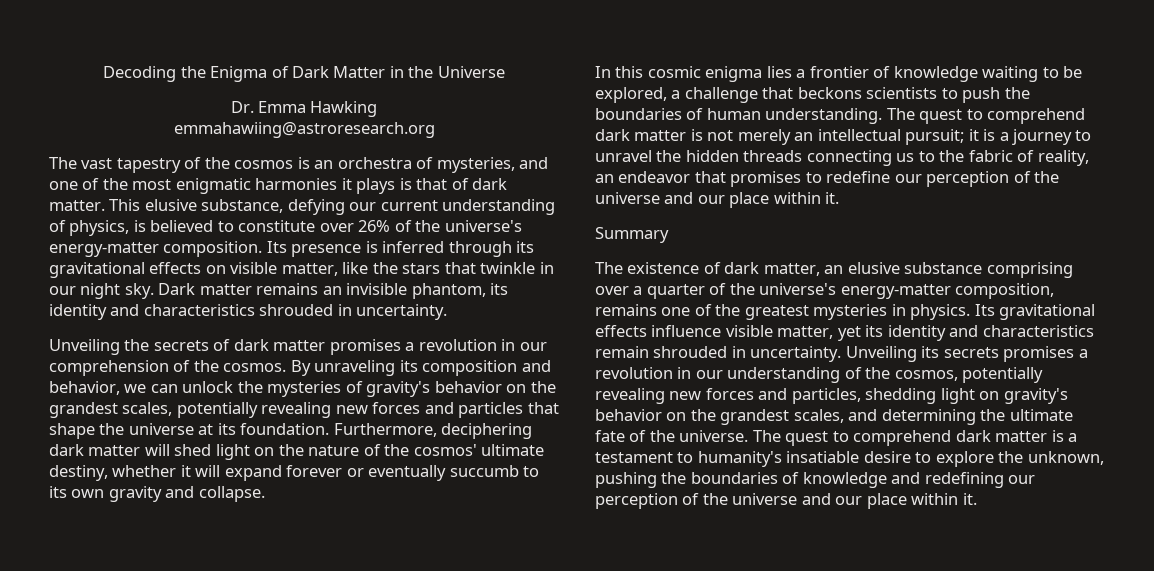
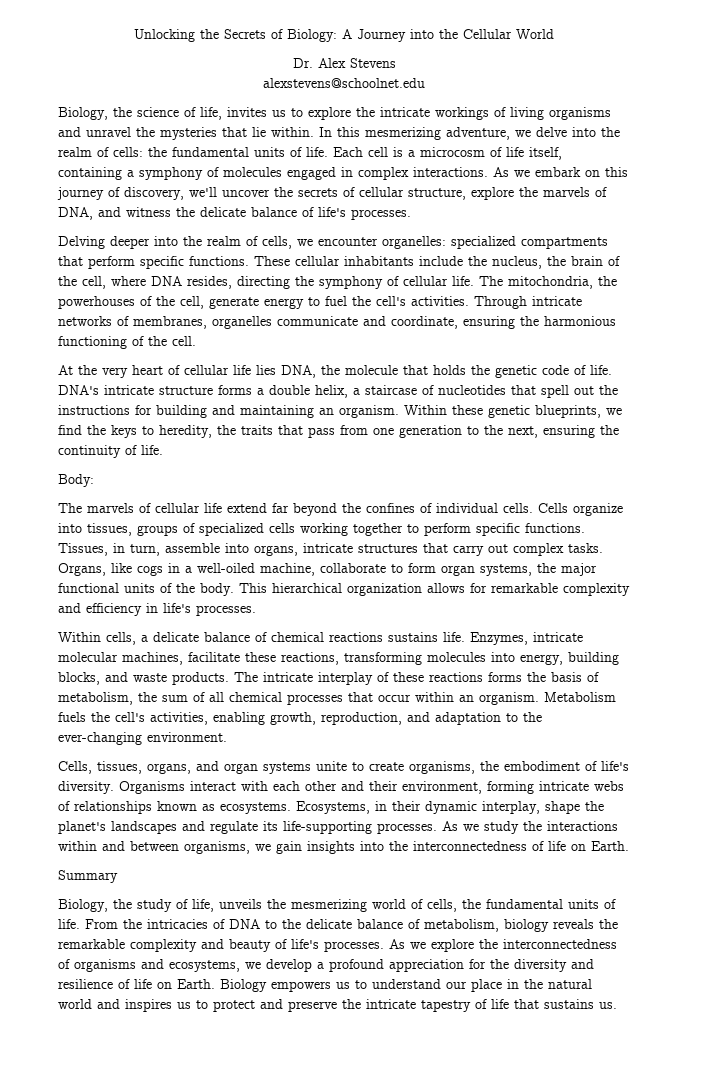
- Decoding the Enigma of Dark Matter in the Universe
- Dr. Emma Hawking
- emmahawiing@astroresearch.org
- The vast tapestry of the cosmos is an orchestra of mysteries, and one of the most enigmatic harmonies it plays is that of dark matter. This elusive substance, defying our current understanding of physics, is believed to constitute over 26% of the universe's energy-matter composition. Its presence is inferred through its gravitational effects on visible matter, like the stars that twinkle in our night sky. Dark matter remains an invisible phantom, its identity and characteristics shrouded in uncertainty.
- Unveiling the secrets of dark matter promises a revolution in our comprehension of the cosmos. By unraveling its composition and behavior, we can unlock the mysteries of gravity's behavior on the grandest scales, potentially revealing new forces and particles that shape the universe at its foundation. Furthermore, deciphering dark matter will shed light on the nature of the cosmos' ultimate destiny, whether it will expand forever or eventually succumb to its own gravity and collapse.
- In this cosmic enigma lies a frontier of knowledge waiting to be explored, a challenge that beckons scientists to push the boundaries of human understanding. The quest to comprehend dark matter is not merely an intellectual pursuit; it is a journey to unravel the hidden threads connecting us to the fabric of reality, an endeavor that promises to redefine our perception of the universe and our place within it.
+ Unlocking the Secrets of Biology: A Journey into the Cellular World
+ Dr. Alex Stevens
+ alexstevens@schoolnet.edu
+ Biology, the science of life, invites us to explore the intricate workings of living organisms and unravel the mysteries that lie within. In this mesmerizing adventure, we delve into the realm of cells: the fundamental units of life. Each cell is a microcosm of life itself, containing a symphony of molecules engaged in complex interactions. As we embark on this journey of discovery, we'll uncover the secrets of cellular structure, explore the marvels of DNA, and witness the delicate balance of life's processes.
+ Delving deeper into the realm of cells, we encounter organelles: specialized compartments that perform specific functions. These cellular inhabitants include the nucleus, the brain of the cell, where DNA resides, directing the symphony of cellular life. The mitochondria, the powerhouses of the cell, generate energy to fuel the cell's activities. Through intricate networks of membranes, organelles communicate and coordinate, ensuring the harmonious functioning of the cell.
+ At the very heart of cellular life lies DNA, the molecule that holds the genetic code of life. DNA's intricate structure forms a double helix, a staircase of nucleotides that spell out the instructions for building and maintaining an organism. Within these genetic blueprints, we find the keys to heredity, the traits that pass from one generation to the next, ensuring the continuity of life.
+ Body:
+ The marvels of cellular life extend far beyond the confines of individual cells. Cells organize into tissues, groups of specialized cells working together to perform specific functions. Tissues, in turn, assemble into organs, intricate structures that carry out complex tasks. Organs, like cogs in a well-oiled machine, collaborate to form organ systems, the major functional units of the body. This hierarchical organization allows for remarkable complexity and efficiency in life's processes.
+ Within cells, a delicate balance of chemical reactions sustains life. Enzymes, intricate molecular machines, facilitate these reactions, transforming molecules into energy, building blocks, and waste products. The intricate interplay of these reactions forms the basis of metabolism, the sum of all chemical processes that occur within an organism. Metabolism fuels the cell's activities, enabling growth, reproduction, and adaptation to the ever-changing environment.
+ Cells, tissues, organs, and organ systems unite to create organisms, the embodiment of life's diversity. Organisms interact with each other and their environment, forming intricate webs of relationships known as ecosystems. Ecosystems, in their dynamic interplay, shape the planet's landscapes and regulate its life-supporting processes. As we study the interactions within and between organisms, we gain insights into the interconnectedness of life on Earth.
  Summary
- The existence of dark matter, an elusive substance comprising over a quarter of the universe's energy-matter composition, remains one of the greatest mysteries in physics. Its gravitational effects influence visible matter, yet its identity and characteristics remain shrouded in uncertainty. Unveiling its secrets promises a revolution in our understanding of the cosmos, potentially revealing new forces and particles, shedding light on gravity's behavior on the grandest scales, and determining the ultimate fate of the universe. The quest to comprehend dark matter is a testament to humanity's insatiable desire to explore the unknown, pushing the boundaries of knowledge and redefining our perception of the universe and our place within it.
+ Biology, the study of life, unveils the mesmerizing world of cells, the fundamental units of life. From the intricacies of DNA to the delicate balance of metabolism, biology reveals the remarkable complexity and beauty of life's processes. As we explore the interconnectedness of organisms and ecosystems, we develop a profound appreciation for the diversity and resilience of life on Earth. Biology empowers us to understand our place in the natural world and inspires us to protect and preserve the intricate tapestry of life that sustains us.

